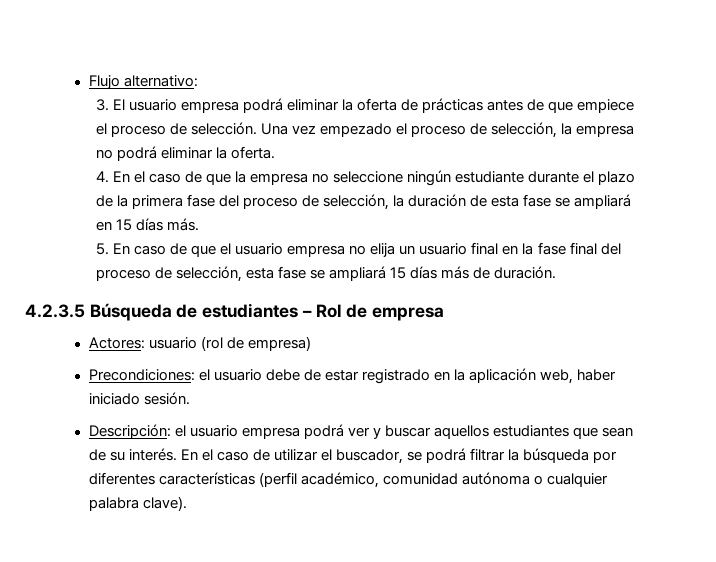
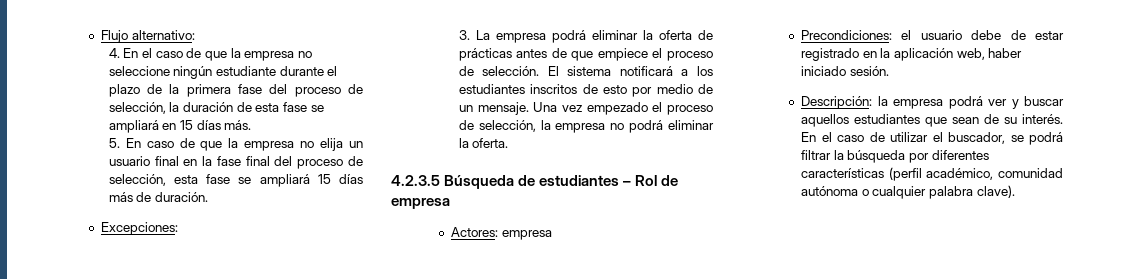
- 3. El usuario empresa podrá eliminar la oferta de prácticas antes de que empiece el proceso de selección. Una vez empezado el proceso de selección, la empresa no podrá eliminar la oferta.
- 5. En caso de que el usuario empresa no elija un usuario final en la fase final del proceso de selección, esta fase se ampliará 15 días más de duración.
+ 5. En caso de que la empresa no elija un usuario final en la fase final del proceso de selección, esta fase se ampliará 15 días más de duración.
+ Excepciones:
+ 3. La empresa podrá eliminar la oferta de prácticas antes de que empiece el proceso de selección. El sistema notificará a los estudiantes inscritos de esto por medio de un mensaje. Una vez empezado el proceso de selección, la empresa no podrá eliminar la oferta.
- Actores: usuario (rol de empresa)
+ Actores: empresa
- Descripción: el usuario empresa podrá ver y buscar aquellos estudiantes que sean de su interés.
+ Descripción: la empresa podrá ver y buscar aquellos estudiantes que sean de su interés.

